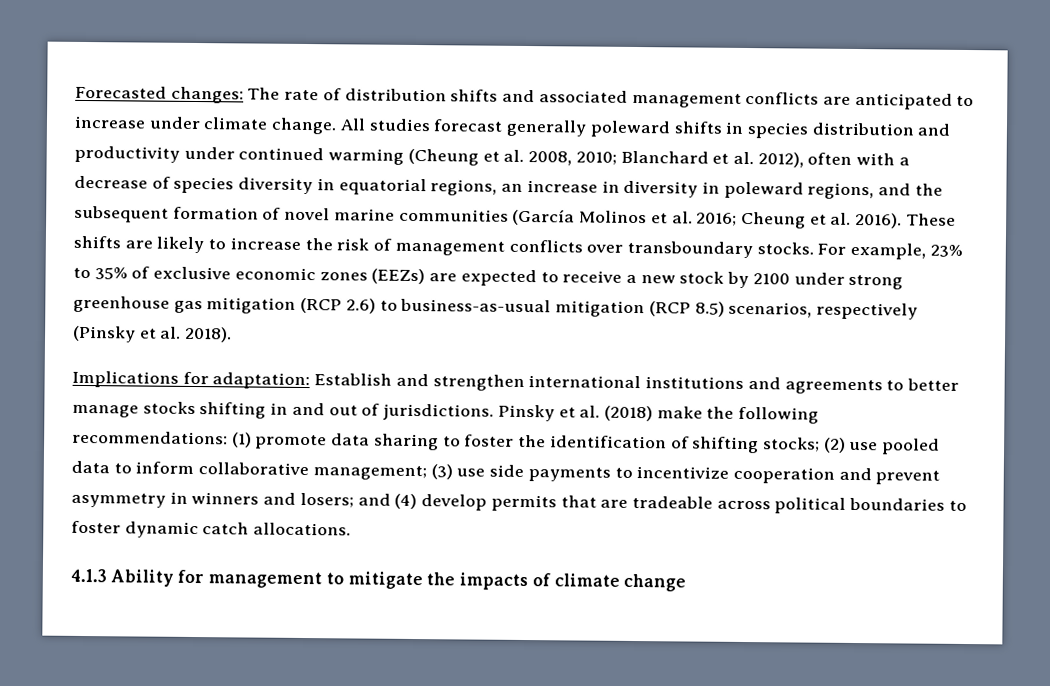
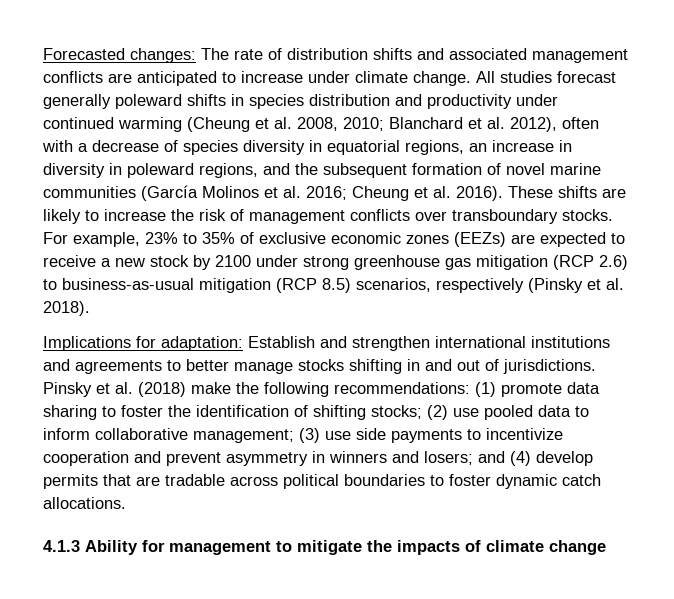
- Pinsky et al. (2018) make the following recommendations: (1) promote data sharing to foster the identification of shifting stocks; (2) use pooled data to inform collaborative management; (3) use side payments to incentivize cooperation and prevent asymmetry in winners and losers; and (4) develop permits that are tradeable across political boundaries to foster dynamic catch allocations.
+ Pinsky et al. (2018) make the following recommendations: (1) promote data sharing to foster the identification of shifting stocks; (2) use pooled data to inform collaborative management; (3) use side payments to incentivize cooperation and prevent asymmetry in winners and losers; and (4) develop permits that are tradable across political boundaries to foster dynamic catch allocations.

